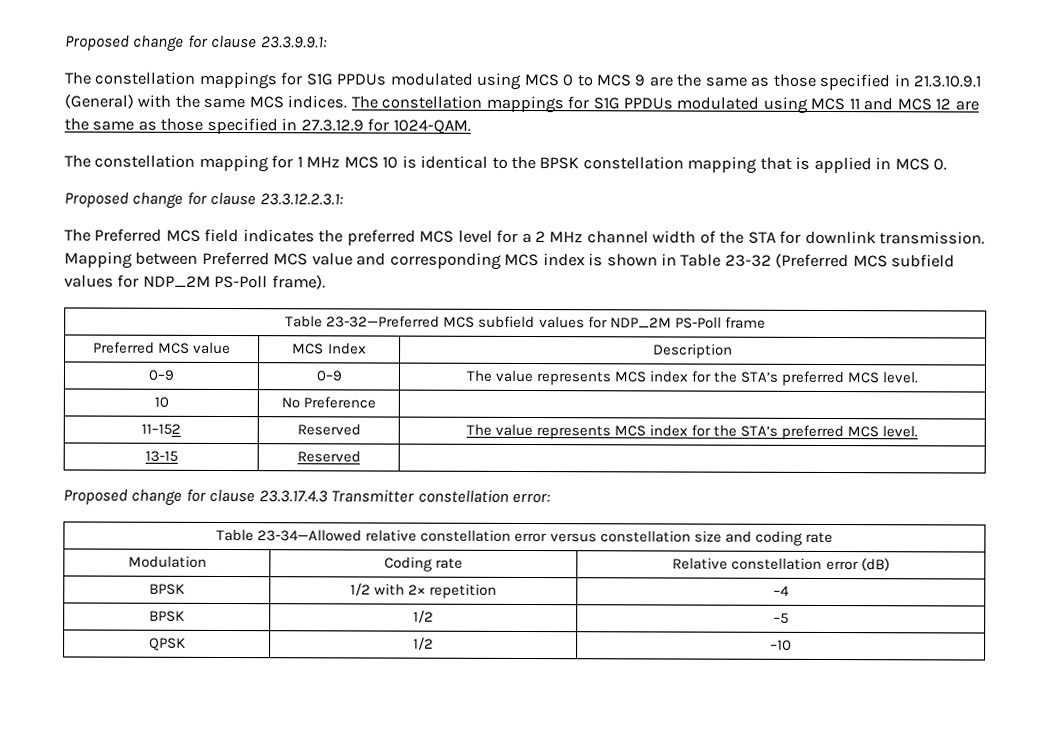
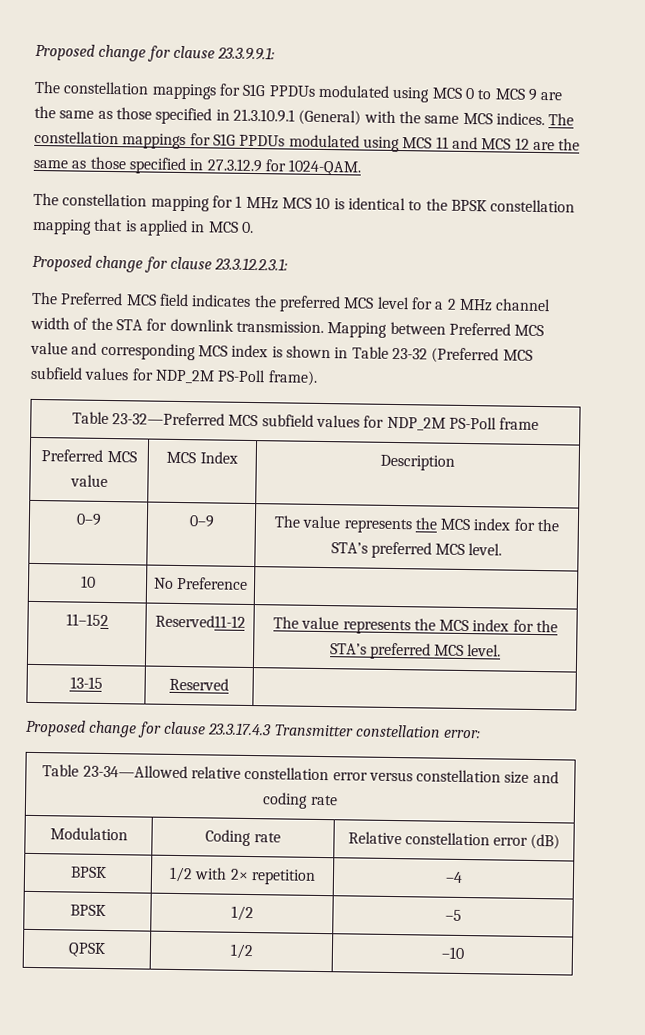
- 0–9 | 0–9 | The value represents MCS index for the STA’s preferred MCS level.
+ 0–9 | 0–9 | The value represents the MCS index for the STA’s preferred MCS level.
- 11–152 | Reserved | The value represents MCS index for the STA’s preferred MCS level.
+ 11–152 | Reserved11-12 | The value represents the MCS index for the STA’s preferred MCS level.

